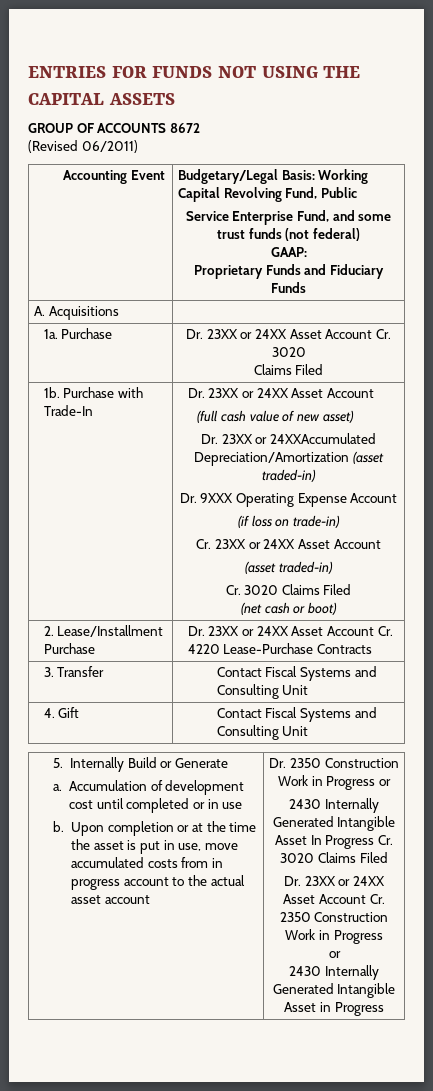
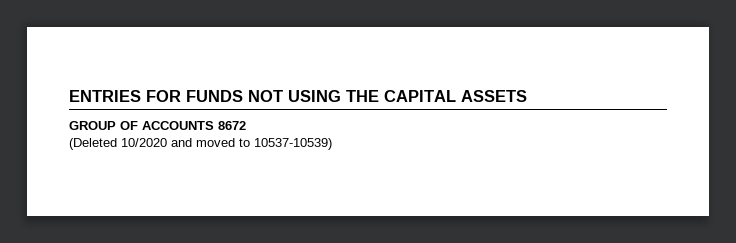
- (Revised 06/2011)
- Accounting Event | Budgetary/Legal Basis: Working Capital Revolving Fund, Public
- Service Enterprise Fund, and some trust funds (not federal)
- GAAP:
- Proprietary Funds and Fiduciary Funds
- A. Acquisitions |
- 1a. Purchase | Dr. 23XX or 24XX Asset Account Cr. 3020
- Claims Filed
- 1b. Purchase with Trade-In | Dr. 23XX or 24XX Asset Account
- (full cash value of new asset)
- Dr. 23XX or 24XXAccumulated Depreciation/Amortization (asset traded-in)
- Dr. 9XXX Operating Expense Account
- (if loss on trade-in)
- Cr. 23XX or 24XX Asset Account
- (asset traded-in)
- Cr. 3020 Claims Filed
- (net cash or boot)
- 2. Lease/Installment Purchase | Dr. 23XX or 24XX Asset Account Cr. 4220 Lease-Purchase Contracts
- 3. Transfer | Contact Fiscal Systems and Consulting Unit
- 4. Gift | Contact Fiscal Systems and Consulting Unit
- 5. Internally Build or Generate
- a. Accumulation of development cost until completed or in use
- b. Upon completion or at the time the asset is put in use, move accumulated costs from in progress account to the actual asset account | Dr. 2350 Construction Work in Progress or
- 2430 Internally Generated Intangible Asset In Progress Cr. 3020 Claims Filed
- Dr. 23XX or 24XX Asset Account Cr. 2350 Construction Work in Progress
- or
- 2430 Internally Generated Intangible Asset in Progress
+ (Deleted 10/2020 and moved to 10537-10539)

